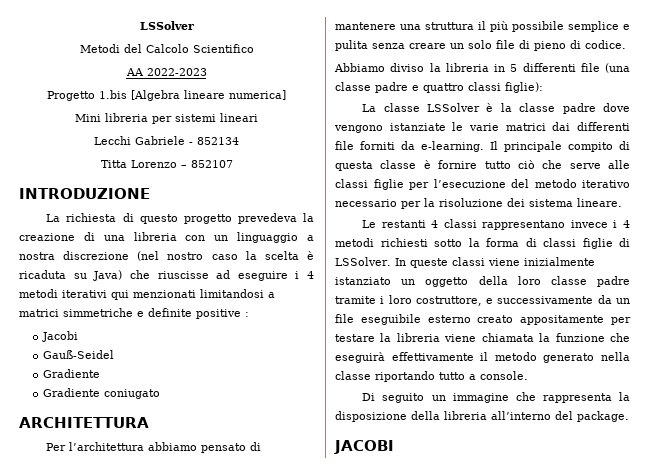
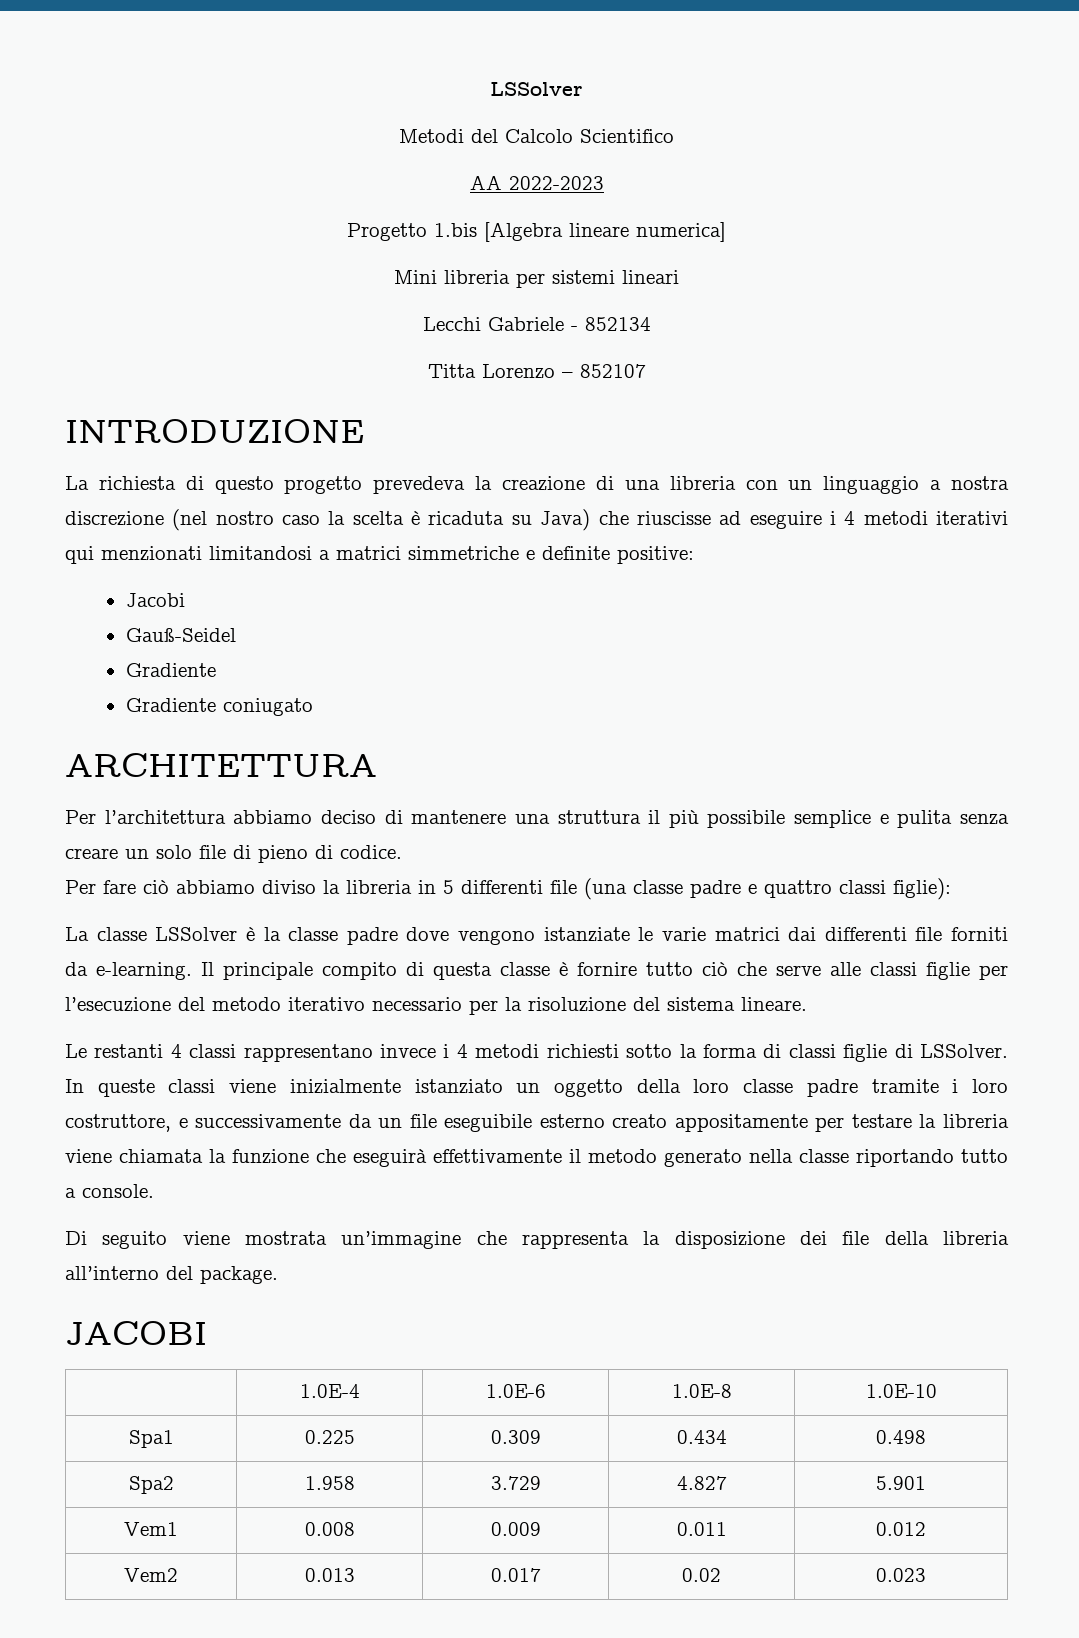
- La richiesta di questo progetto prevedeva la creazione di una libreria con un linguaggio a nostra discrezione (nel nostro caso la scelta è ricaduta su Java) che riuscisse ad eseguire i 4 metodi iterativi qui menzionati limitandosi a matrici simmetriche e definite positive :
+ La richiesta di questo progetto prevedeva la creazione di una libreria con un linguaggio a nostra discrezione (nel nostro caso la scelta è ricaduta su Java) che riuscisse ad eseguire i 4 metodi iterativi qui menzionati limitandosi a matrici simmetriche e definite positive:
- Per l’architettura abbiamo pensato di mantenere una struttura il più possibile semplice e pulita senza creare un solo file di pieno di codice.
+ Per l’architettura abbiamo deciso di mantenere una struttura il più possibile semplice e pulita senza creare un solo file di pieno di codice.
- Abbiamo diviso la libreria in 5 differenti file (una classe padre e quattro classi figlie):
+ Per fare ciò abbiamo diviso la libreria in 5 differenti file (una classe padre e quattro classi figlie):
- Il principale compito di questa classe è fornire tutto ciò che serve alle classi figlie per l’esecuzione del metodo iterativo necessario per la risoluzione dei sistema lineare.
+ Il principale compito di questa classe è fornire tutto ciò che serve alle classi figlie per l’esecuzione del metodo iterativo necessario per la risoluzione del sistema lineare.
- Di seguito un immagine che rappresenta la disposizione della libreria all’interno del package.
+ Di seguito viene mostrata un’immagine che rappresenta la disposizione dei file della libreria all’interno del package.
+ | 1.0E-4 | 1.0E-6 | 1.0E-8 | 1.0E-10
+ Spa1 | 0.225 | 0.309 | 0.434 | 0.498
+ Spa2 | 1.958 | 3.729 | 4.827 | 5.901
+ Vem1 | 0.008 | 0.009 | 0.011 | 0.012
+ Vem2 | 0.013 | 0.017 | 0.02 | 0.023

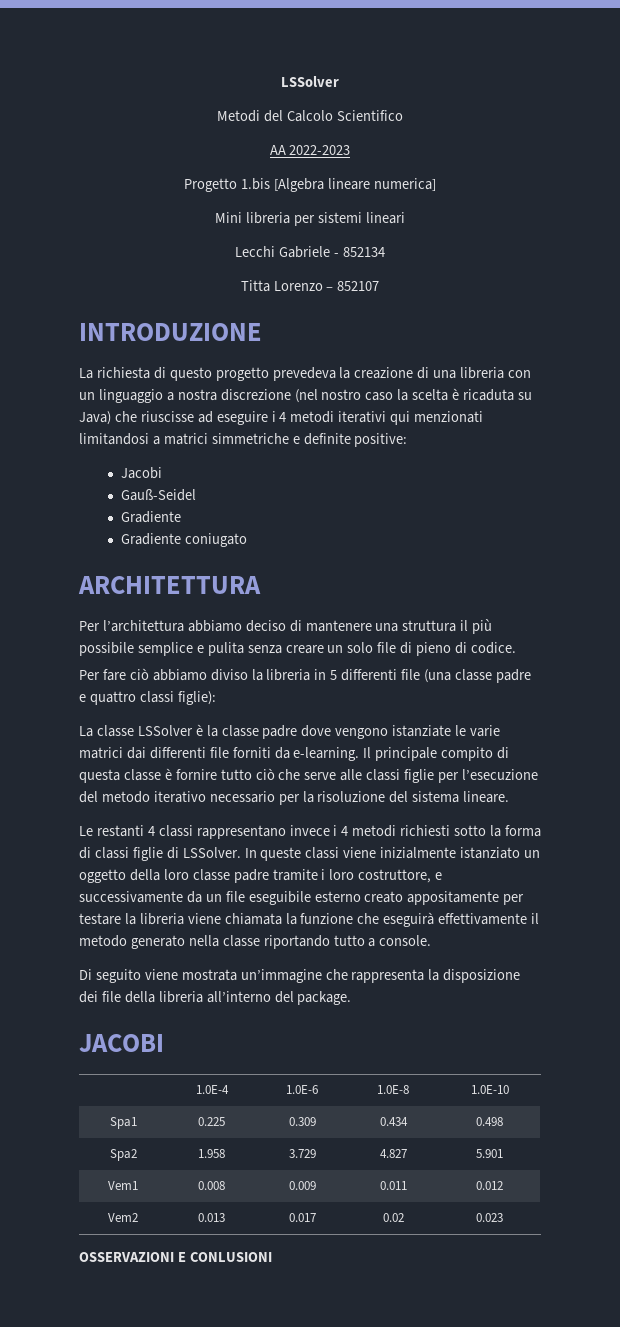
+ OSSERVAZIONI E CONLUSIONI

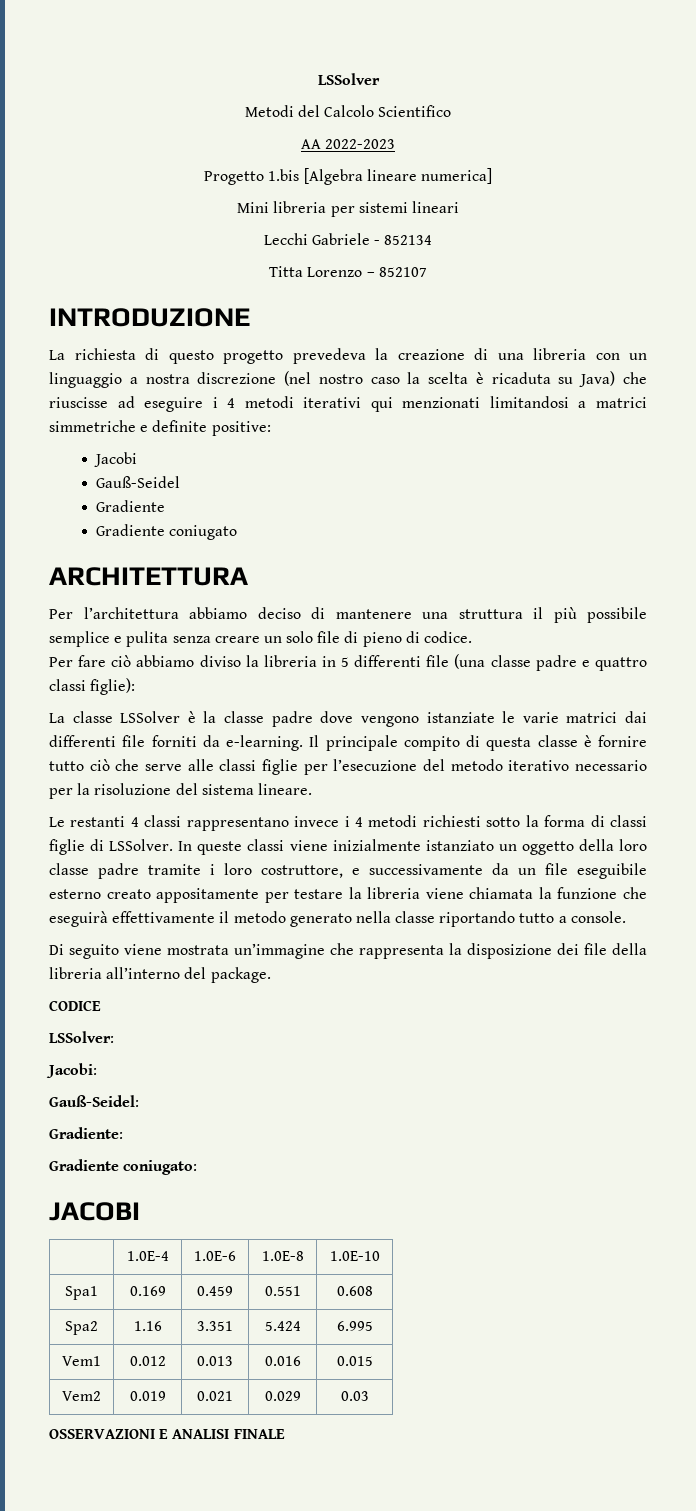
+ CODICE
+ LSSolver:
+ Jacobi:
+ Gauß-Seidel:
+ Gradiente:
+ Gradiente coniugato:
- Spa1 | 0.225 | 0.309 | 0.434 | 0.498
- Spa2 | 1.958 | 3.729 | 4.827 | 5.901
- Vem1 | 0.008 | 0.009 | 0.011 | 0.012
- Vem2 | 0.013 | 0.017 | 0.02 | 0.023
+ Spa1 | 0.169 | 0.459 | 0.551 | 0.608
+ Spa2 | 1.16 | 3.351 | 5.424 | 6.995
+ Vem1 | 0.012 | 0.013 | 0.016 | 0.015
+ Vem2 | 0.019 | 0.021 | 0.029 | 0.03
- OSSERVAZIONI E CONLUSIONI
+ OSSERVAZIONI E ANALISI FINALE

